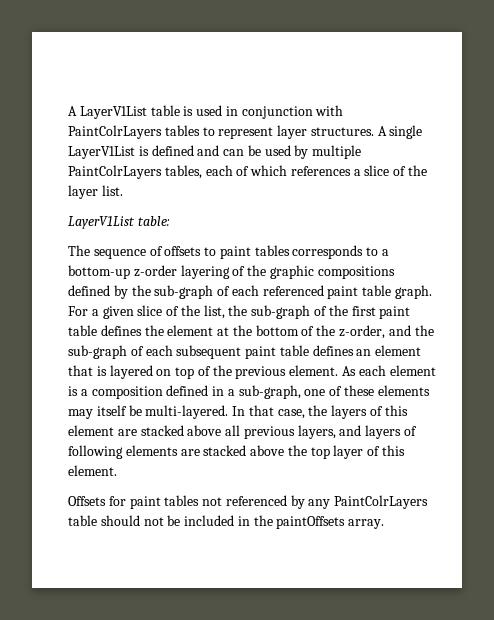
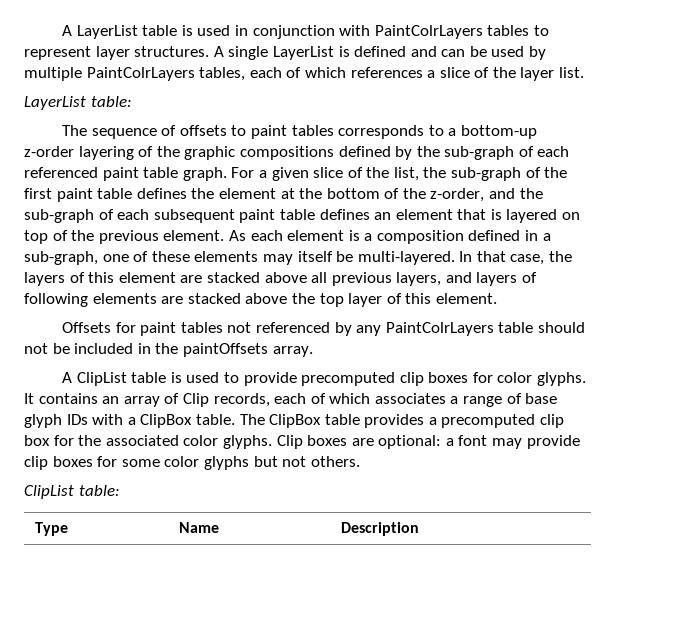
- A LayerV1List table is used in conjunction with PaintColrLayers tables to represent layer structures.
+ A LayerList table is used in conjunction with PaintColrLayers tables to represent layer structures.
- A single LayerV1List is defined and can be used by multiple PaintColrLayers tables, each of which references a slice of the layer list.
+ A single LayerList is defined and can be used by multiple PaintColrLayers tables, each of which references a slice of the layer list.
- LayerV1List table:
+ LayerList table:
+ A ClipList table is used to provide precomputed clip boxes for color glyphs. It contains an array of Clip records, each of which associates a range of base glyph IDs with a ClipBox table. The ClipBox table provides a precomputed clip box for the associated color glyphs. Clip boxes are optional: a font may provide clip boxes for some color glyphs but not others.
+ ClipList table:
+ Type | Name | Description

